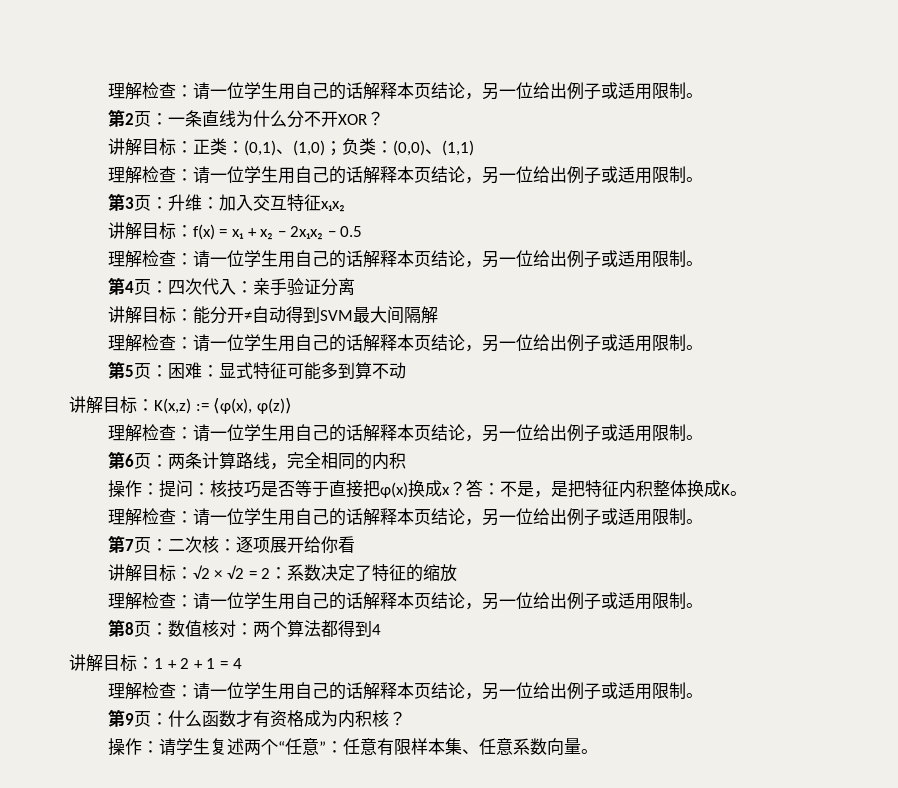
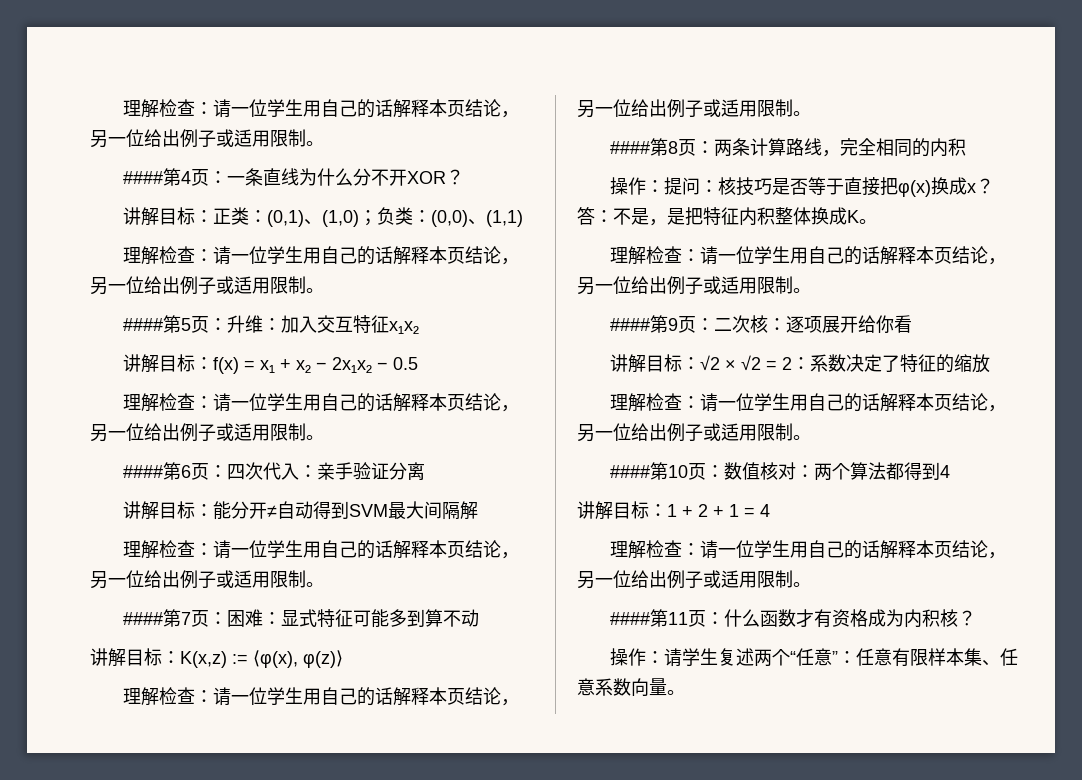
- 第2页：一条直线为什么分不开XOR？
+ ####第4页：一条直线为什么分不开XOR？
- 第3页：升维：加入交互特征x₁x₂
+ ####第5页：升维：加入交互特征x₁x₂
- 第4页：四次代入：亲手验证分离
+ ####第6页：四次代入：亲手验证分离
- 第5页：困难：显式特征可能多到算不动
+ ####第7页：困难：显式特征可能多到算不动
- 第6页：两条计算路线，完全相同的内积
+ ####第8页：两条计算路线，完全相同的内积
- 第7页：二次核：逐项展开给你看
+ ####第9页：二次核：逐项展开给你看
- 第8页：数值核对：两个算法都得到4
+ ####第10页：数值核对：两个算法都得到4
- 第9页：什么函数才有资格成为内积核？
+ ####第11页：什么函数才有资格成为内积核？

